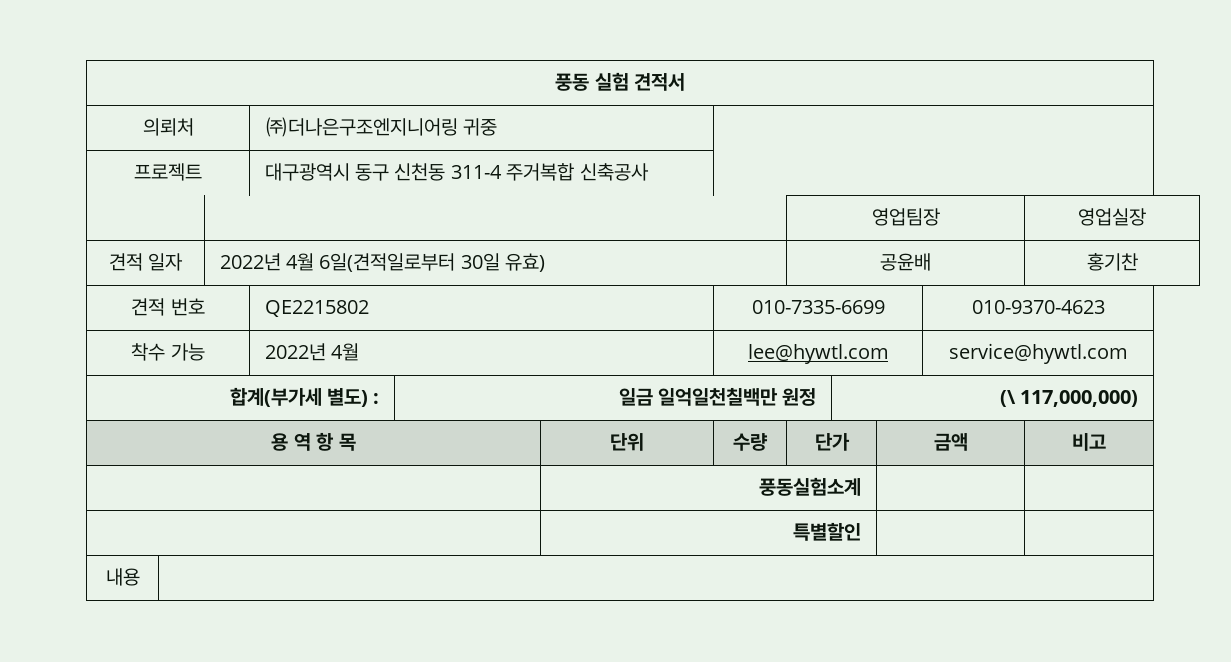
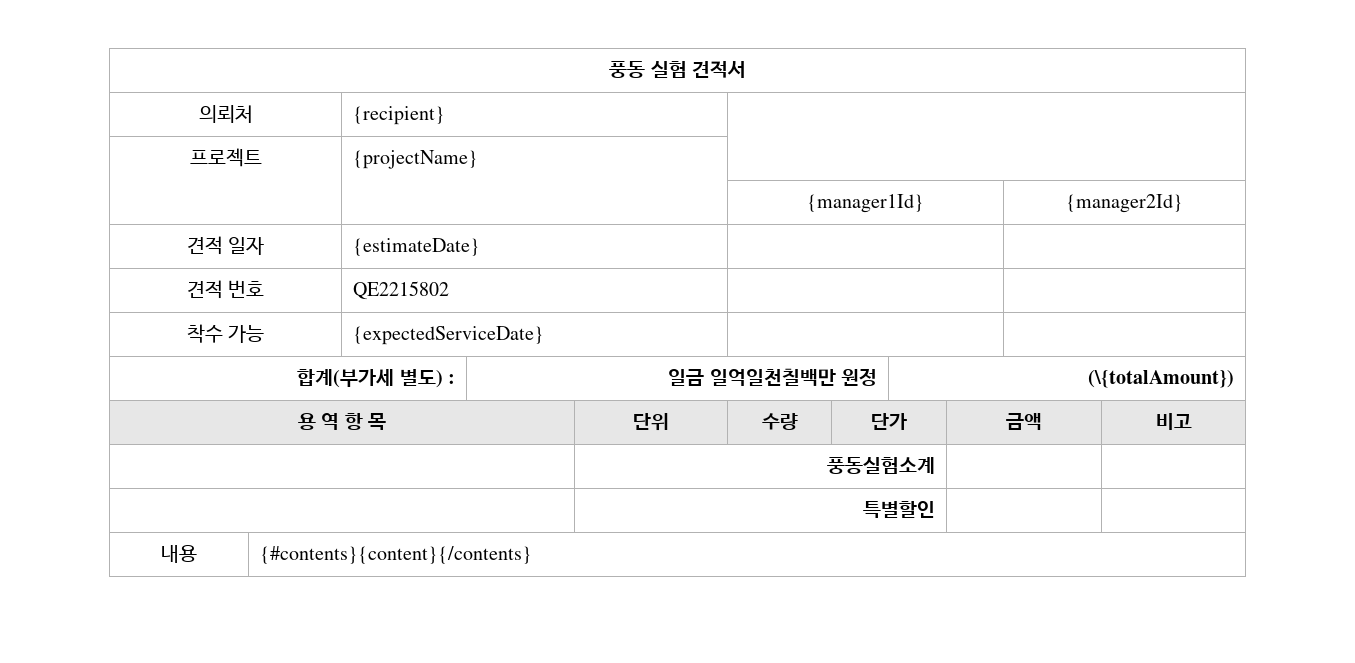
- 의뢰처 | ㈜더나은구조엔지니어링 귀중 |
+ 의뢰처 | {recipient} |
- 프로젝트 | 대구광역시 동구 신천동 311-4 주거복합 신축공사 |
- | | 영업팀장 | 영업실장
- 견적 일자 | 2022년 4월 6일(견적일로부터 30일 유효) | 공윤배 | 홍기찬
+ 프로젝트 | {projectName} |
+ | | {manager1Id} | {manager2Id}
+ 견적 일자 | {estimateDate} | |
- 견적 번호 | QE2215802 | 010-7335-6699 | 010-9370-4623
+ 견적 번호 | QE2215802 | |
- 착수 가능 | 2022년 4월 | lee@hywtl.com | service@hywtl.com
+ 착수 가능 | {expectedServiceDate} | |
- 합계(부가세 별도) : | 일금 일억일천칠백만 원정 | (\ 117,000,000)
+ 합계(부가세 별도) : | 일금 일억일천칠백만 원정 | (\{totalAmount})
- 내용 |
+ 내용 | {#contents}{content}{/contents}

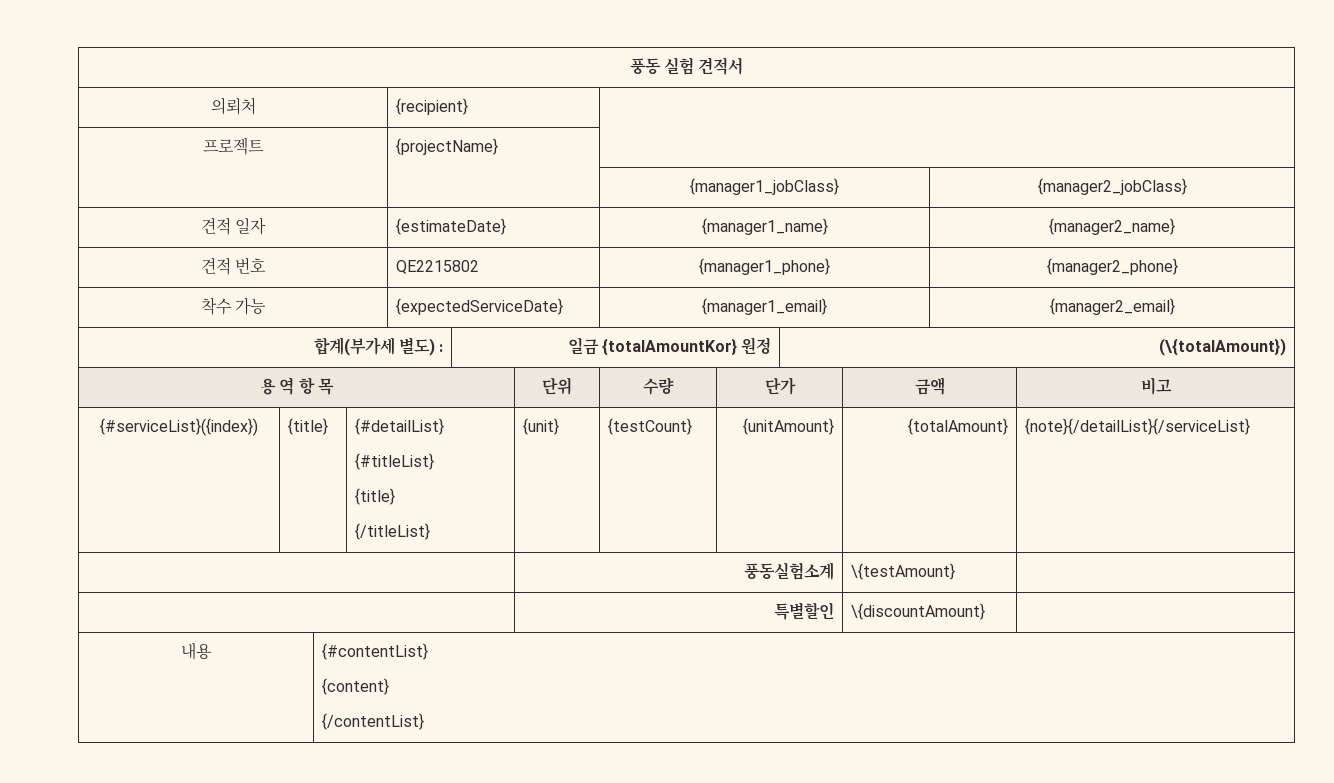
- | | {manager1Id} | {manager2Id}
+ | | {manager1_jobClass} | {manager2_jobClass}
- 견적 일자 | {estimateDate} | |
+ 견적 일자 | {estimateDate} | {manager1_name} | {manager2_name}
- 견적 번호 | QE2215802 | |
+ 견적 번호 | QE2215802 | {manager1_phone} | {manager2_phone}
- 착수 가능 | {expectedServiceDate} | |
+ 착수 가능 | {expectedServiceDate} | {manager1_email} | {manager2_email}
- 합계(부가세 별도) : | 일금 일억일천칠백만 원정 | (\{totalAmount})
+ 합계(부가세 별도) : | 일금 {totalAmountKor} 원정 | (\{totalAmount})
+ {#serviceList}({index}) | {title} | {#detailList}
+ {#titleList}
+ {title}
+ {/titleList} | {unit} | {testCount} | {unitAmount} | {totalAmount} | {note}{/detailList}{/serviceList}
- | 풍동실험소계 | |
+ | 풍동실험소계 | \{testAmount} |
- | 특별할인 | |
+ | 특별할인 | \{discountAmount} |
- 내용 | {#contents}{content}{/contents}
+ 내용 | {#contentList}
+ {content}
+ {/contentList}

